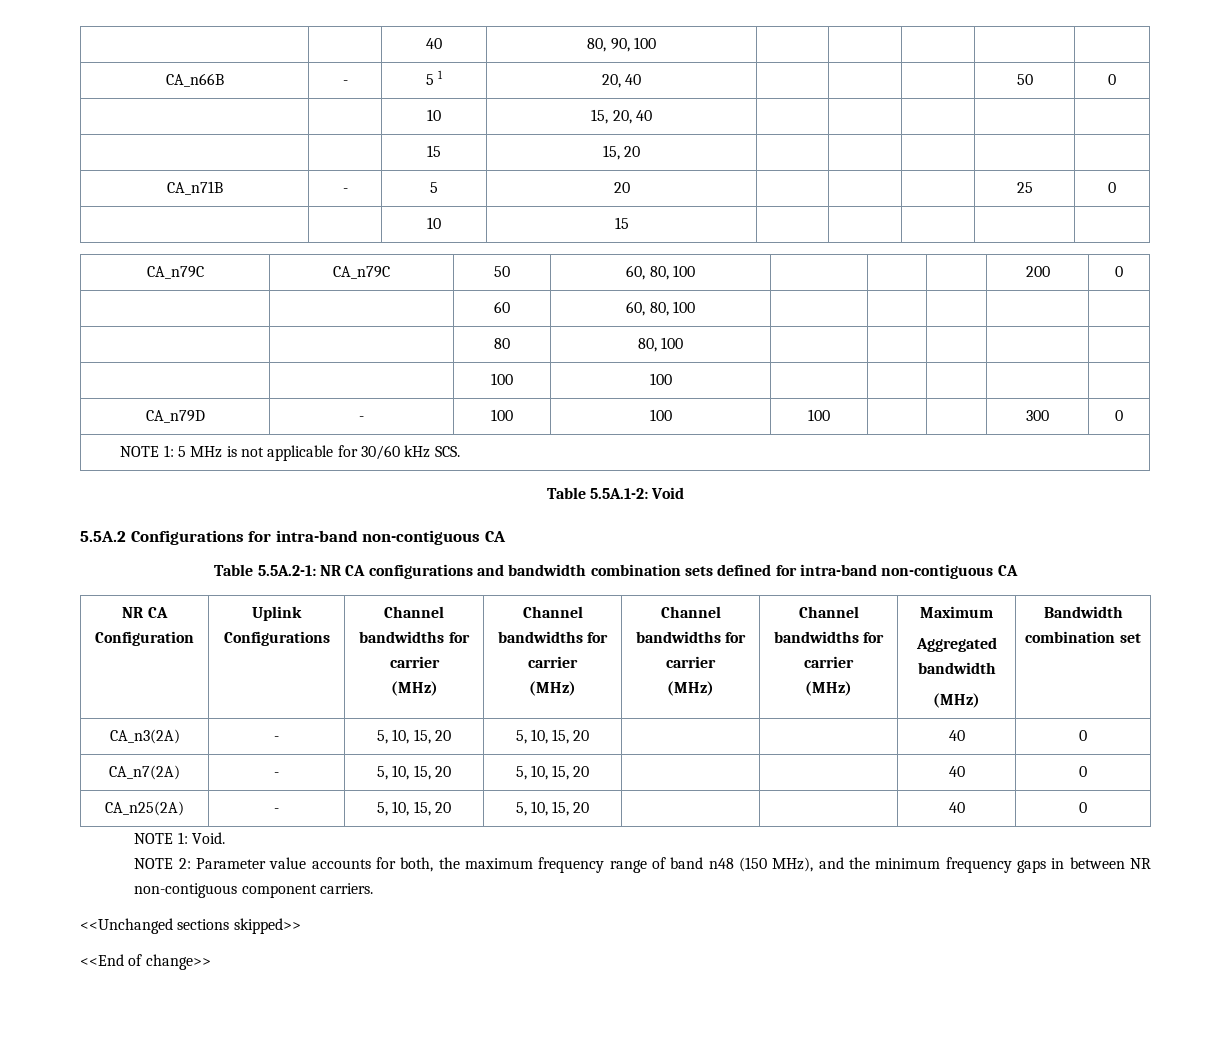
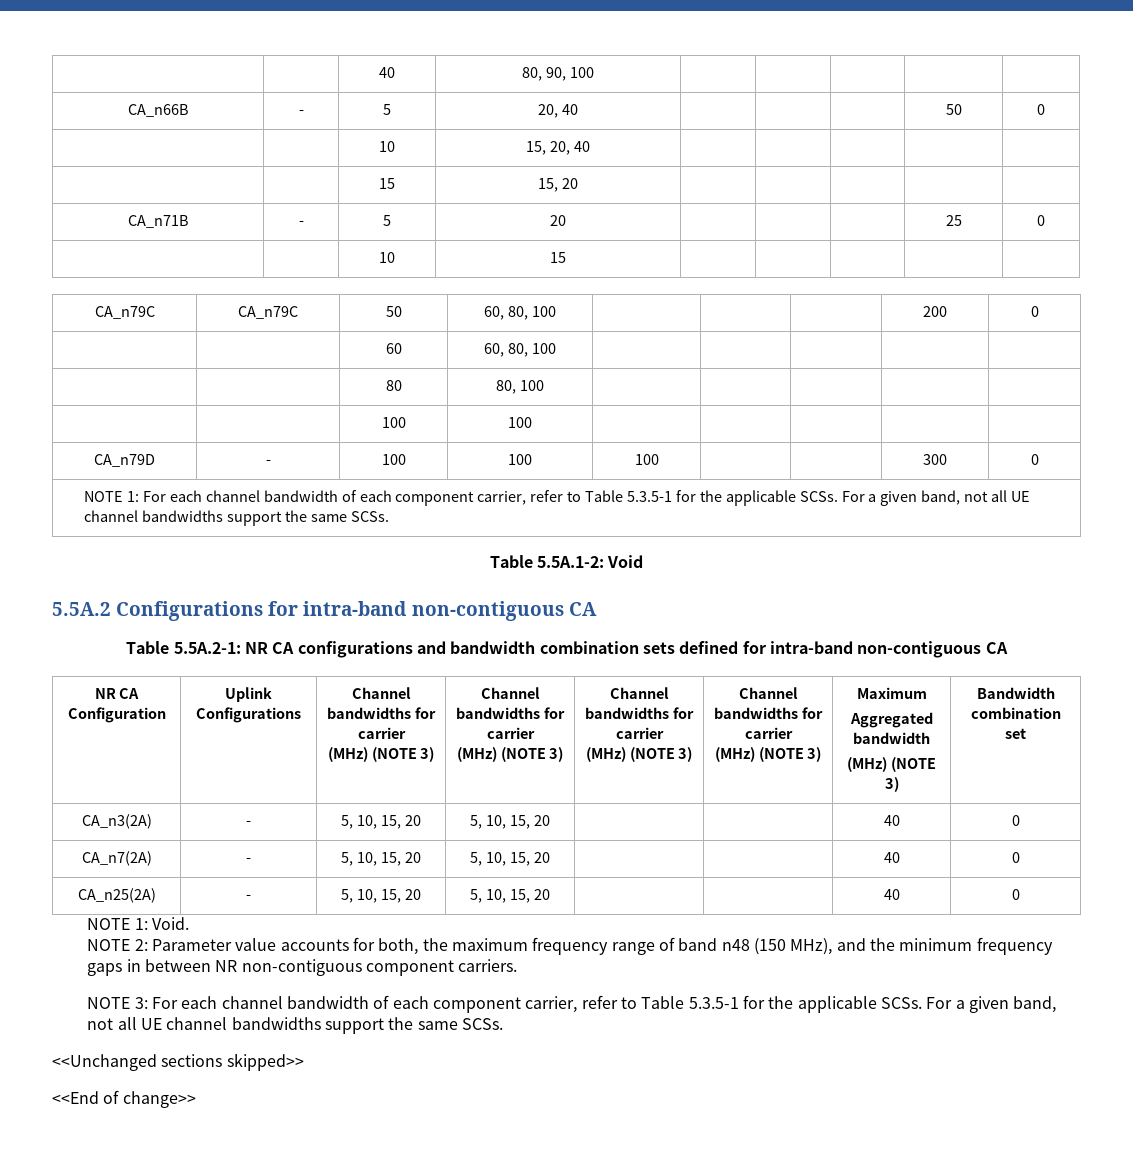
- CA_n66B | - | 5 1 | 20, 40 | | | | 50 | 0
+ CA_n66B | - | 5 | 20, 40 | | | | 50 | 0
- NOTE 1: 5 MHz is not applicable for 30/60 kHz SCS.
+ NOTE 1: For each channel bandwidth of each component carrier, refer to Table 5.3.5-1 for the applicable SCSs. For a given band, not all UE channel bandwidths support the same SCSs.
  Uplink Configurations | Channel bandwidths for carrier
- (MHz) | Channel bandwidths for carrier
- (MHz) | Channel bandwidths for carrier
- (MHz) | Channel bandwidths for carrier
- (MHz)
+ (MHz) (NOTE 3) | Channel bandwidths for carrier
+ (MHz) (NOTE 3) | Channel bandwidths for carrier
+ (MHz) (NOTE 3) | Channel bandwidths for carrier
+ (MHz) (NOTE 3)
  Aggregated bandwidth
- (MHz)
+ (MHz) (NOTE 3)
+ NOTE 3: For each channel bandwidth of each component carrier, refer to Table 5.3.5-1 for the applicable SCSs. For a given band, not all UE channel bandwidths support the same SCSs.

